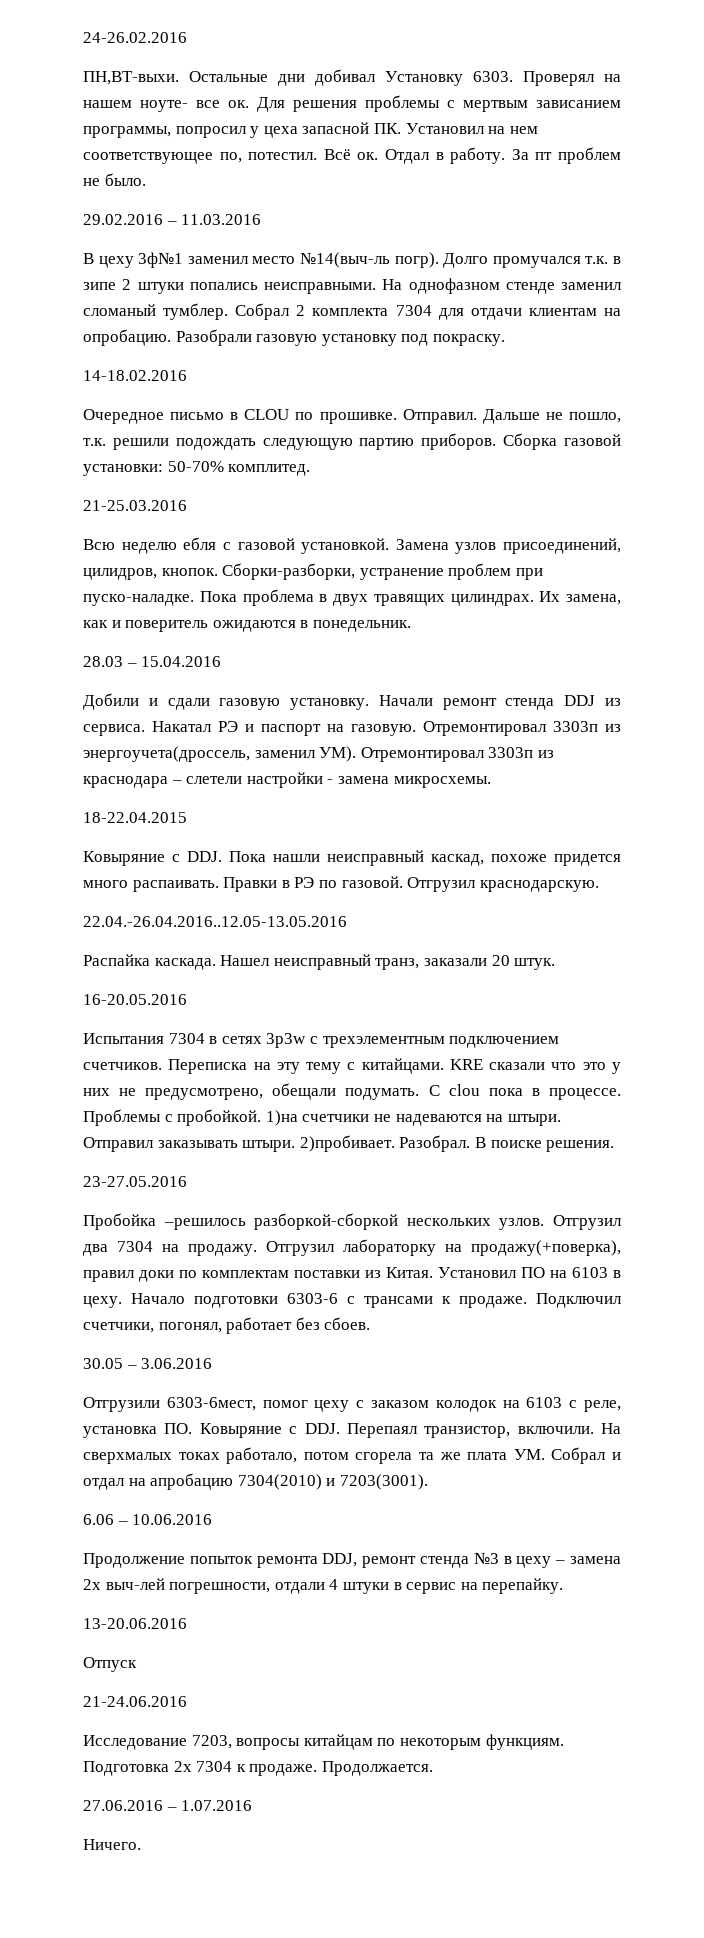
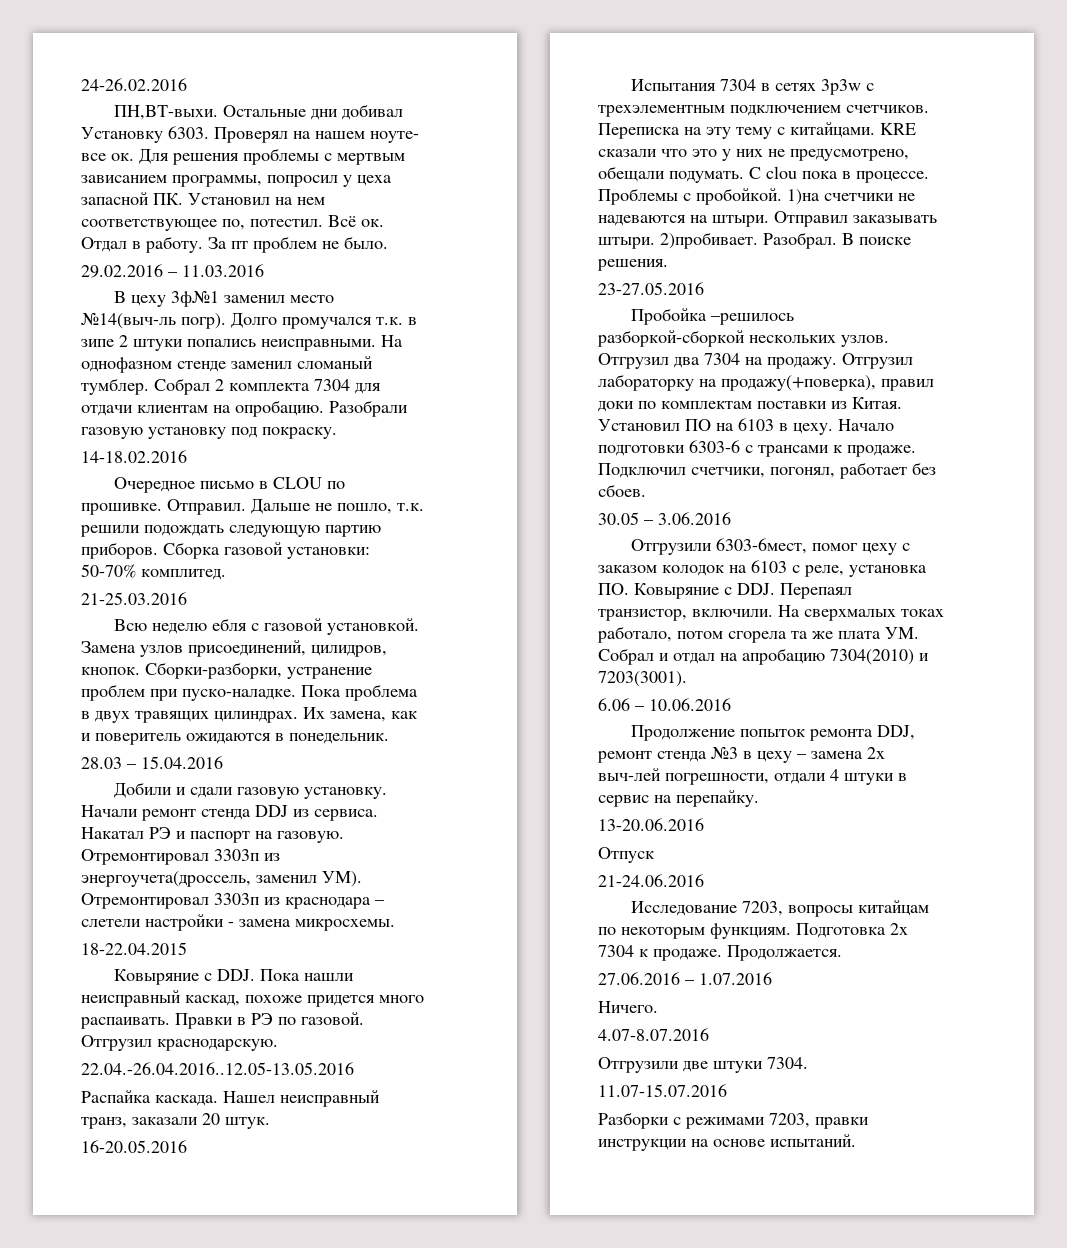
+ 4.07-8.07.2016
+ Отгрузили две штуки 7304.
+ 11.07-15.07.2016
+ Разборки с режимами 7203, правки инструкции на основе испытаний.

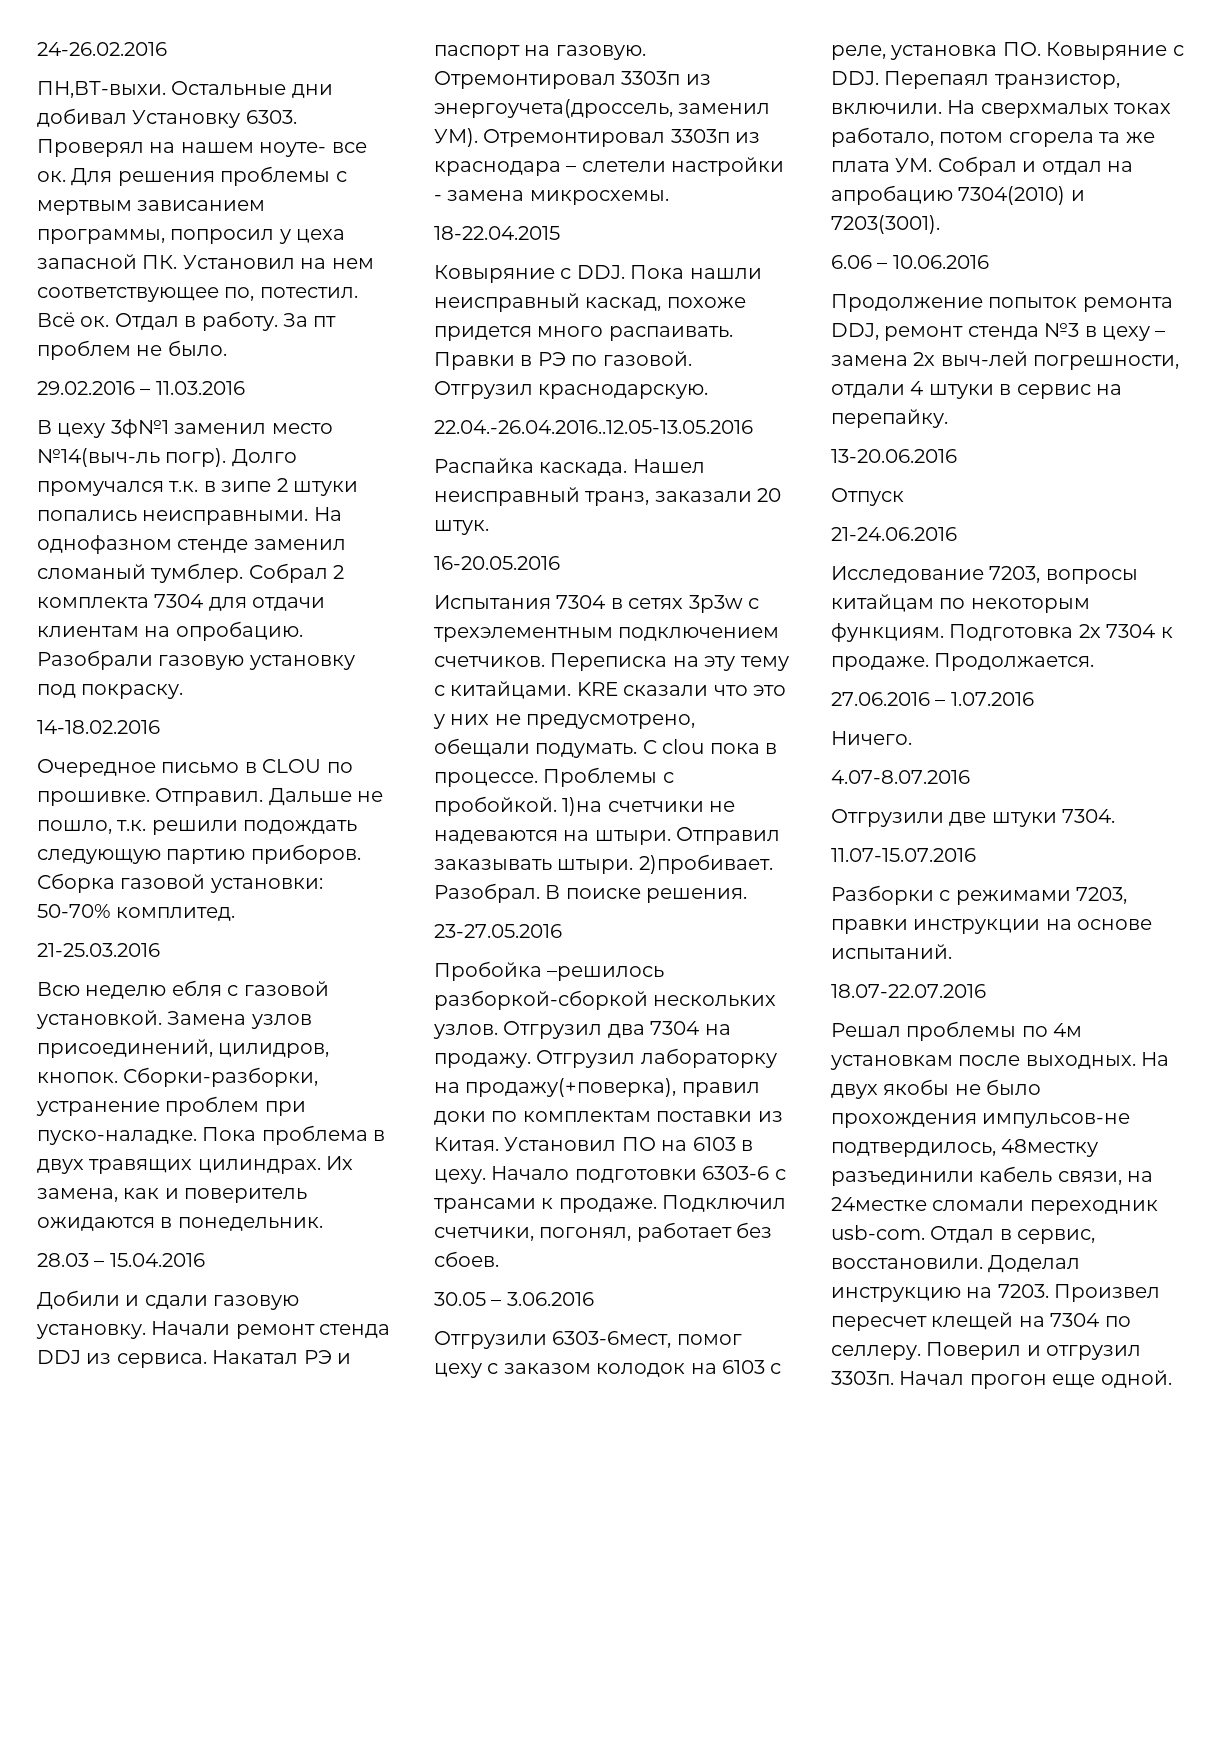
+ 18.07-22.07.2016
+ Решал проблемы по 4м установкам после выходных. На двух якобы не было прохождения импульсов-не подтвердилось, 48местку разъединили кабель связи, на 24местке сломали переходник usb-com. Отдал в сервис, восстановили. Доделал инструкцию на 7203. Произвел пересчет клещей на 7304 по селлеру. Поверил и отгрузил 3303п. Начал прогон еще одной.

